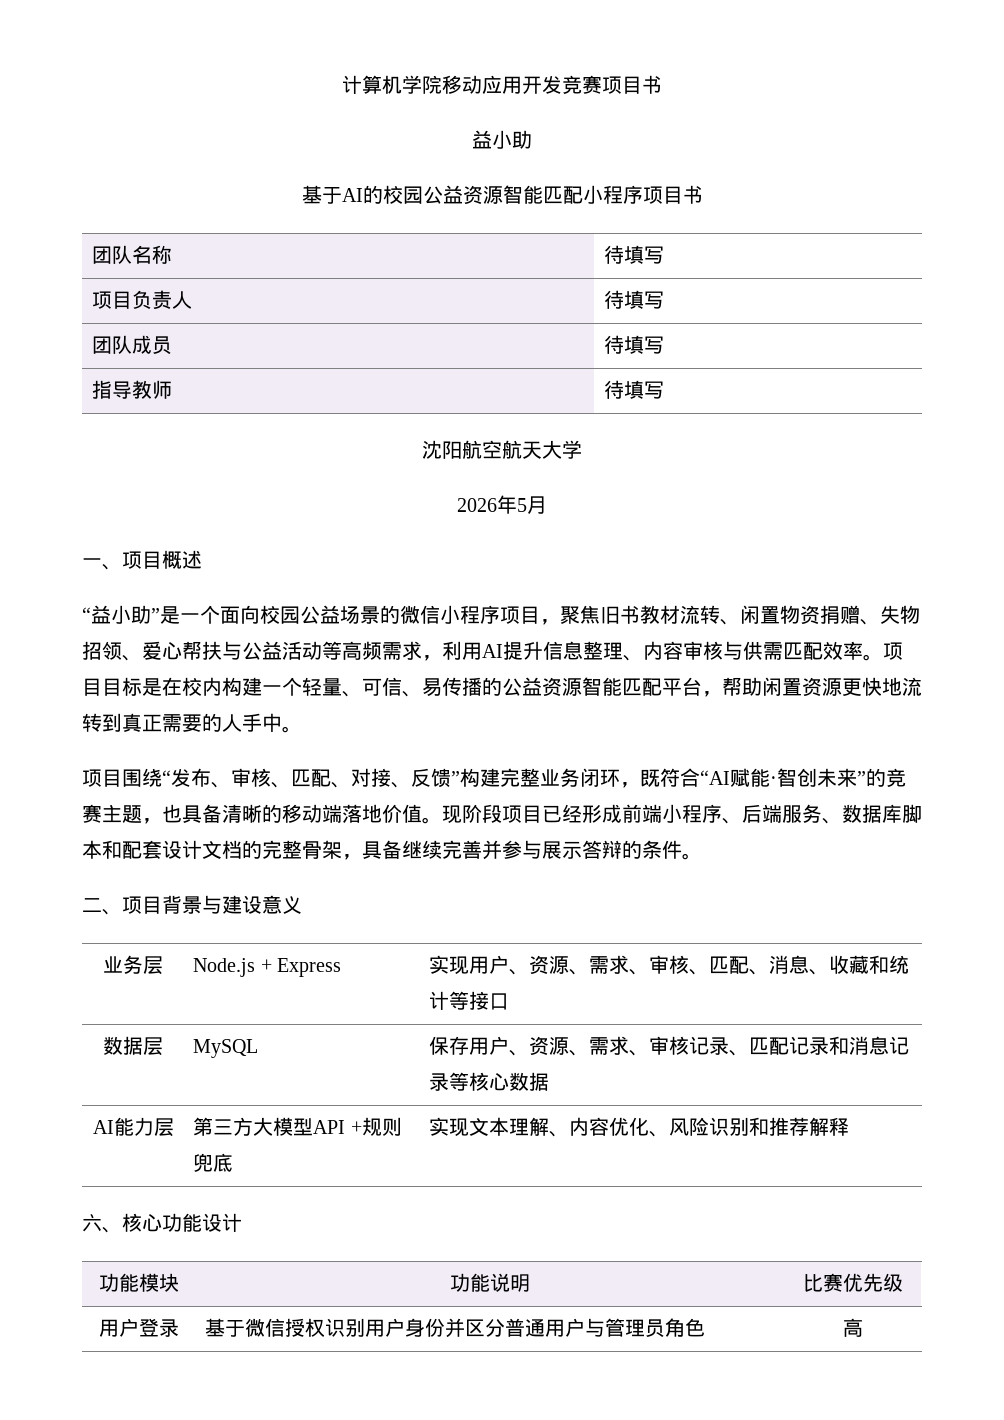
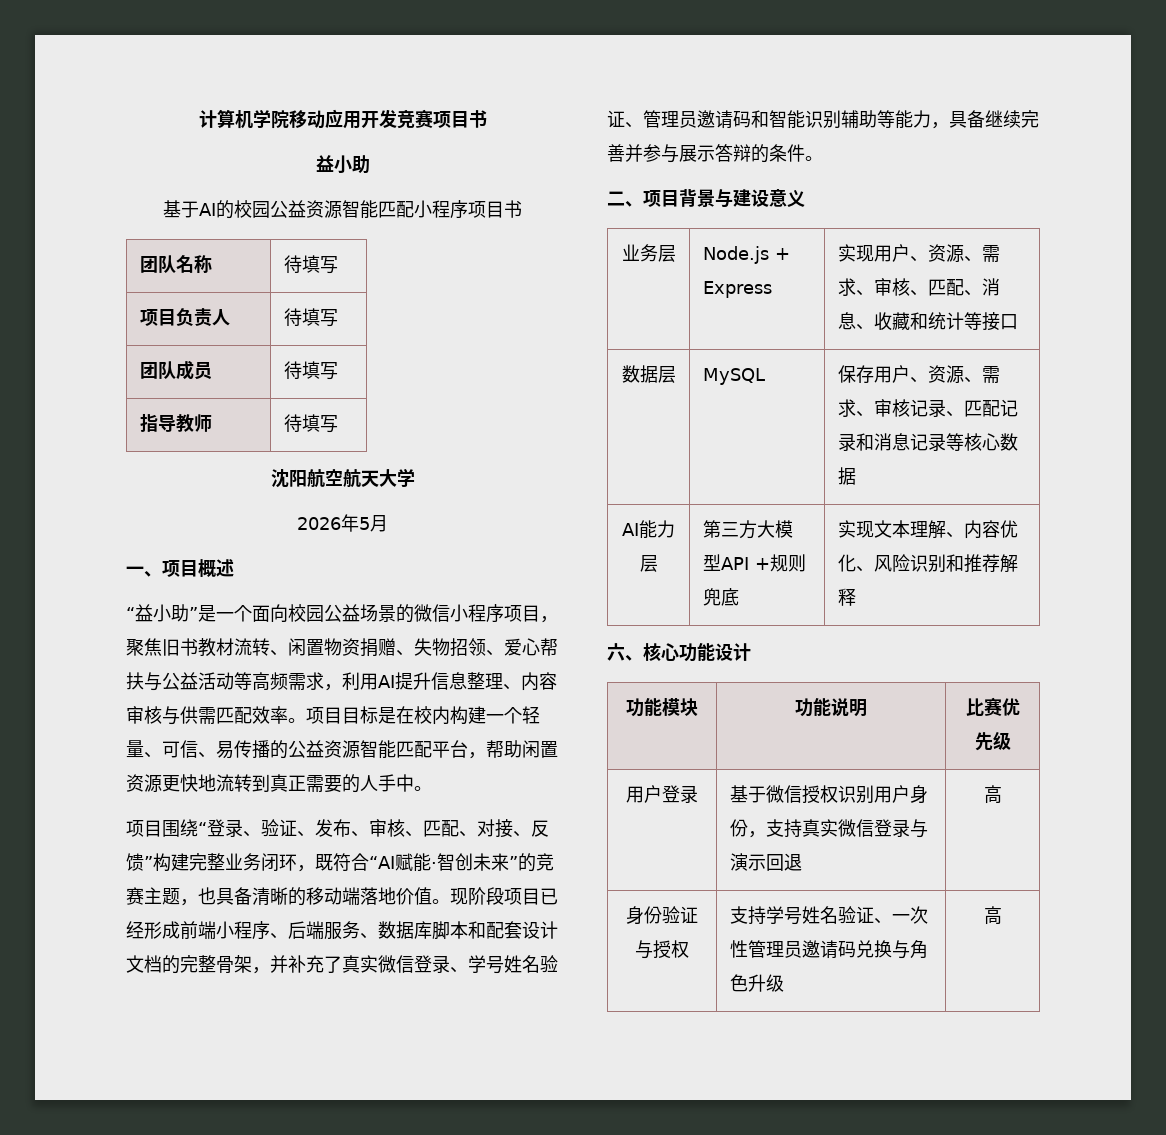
- 项目围绕“发布、审核、匹配、对接、反馈”构建完整业务闭环，既符合“AI赋能·智创未来”的竞赛主题，也具备清晰的移动端落地价值。
+ 项目围绕“登录、验证、发布、审核、匹配、对接、反馈”构建完整业务闭环，既符合“AI赋能·智创未来”的竞赛主题，也具备清晰的移动端落地价值。
- 现阶段项目已经形成前端小程序、后端服务、数据库脚本和配套设计文档的完整骨架，具备继续完善并参与展示答辩的条件。
+ 现阶段项目已经形成前端小程序、后端服务、数据库脚本和配套设计文档的完整骨架，并补充了真实微信登录、学号姓名验证、管理员邀请码和智能识别辅助等能力，具备继续完善并参与展示答辩的条件。
- 用户登录 | 基于微信授权识别用户身份并区分普通用户与管理员角色 | 高
+ 用户登录 | 基于微信授权识别用户身份，支持真实微信登录与演示回退 | 高
+ 身份验证与授权 | 支持学号姓名验证、一次性管理员邀请码兑换与角色升级 | 高

